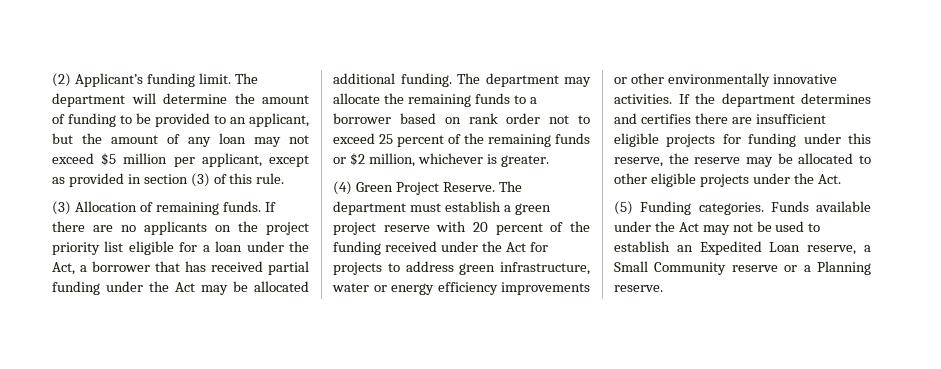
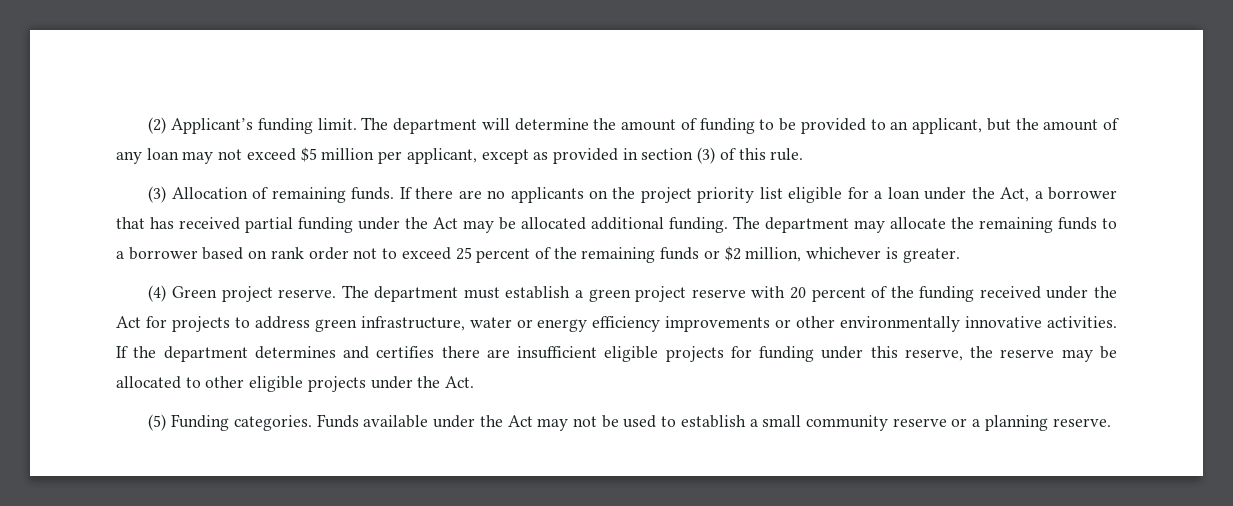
- (4) Green Project Reserve.
+ (4) Green project reserve.
- Funds available under the Act may not be used to establish an Expedited Loan reserve, a Small Community reserve or a Planning reserve.
+ Funds available under the Act may not be used to establish a small community reserve or a planning reserve.

